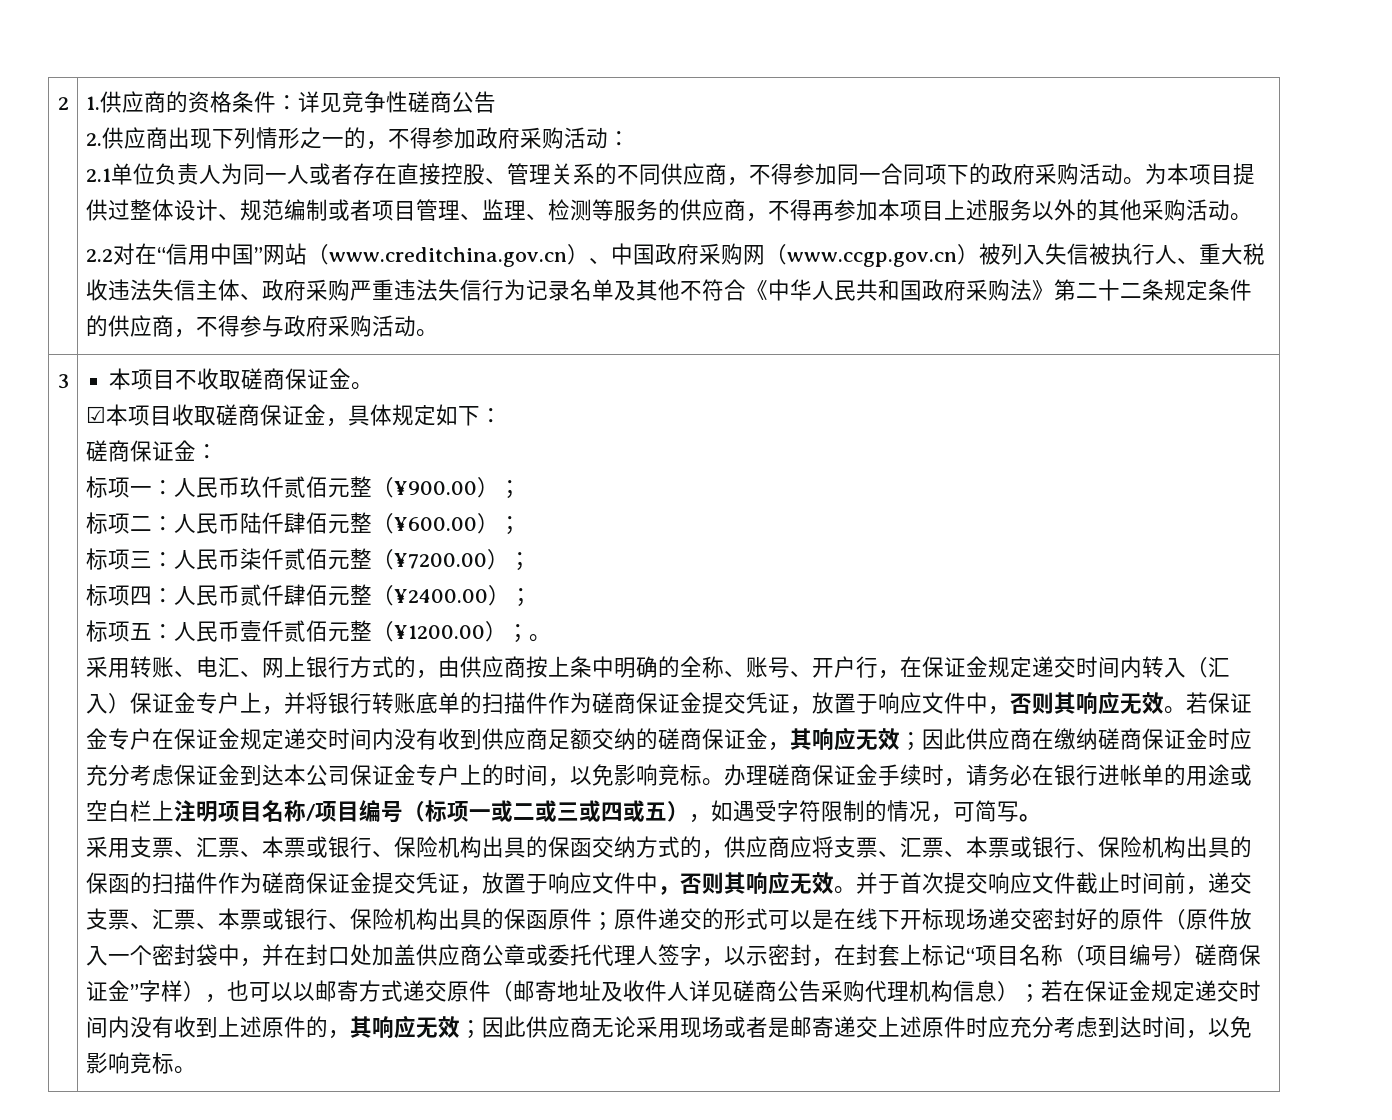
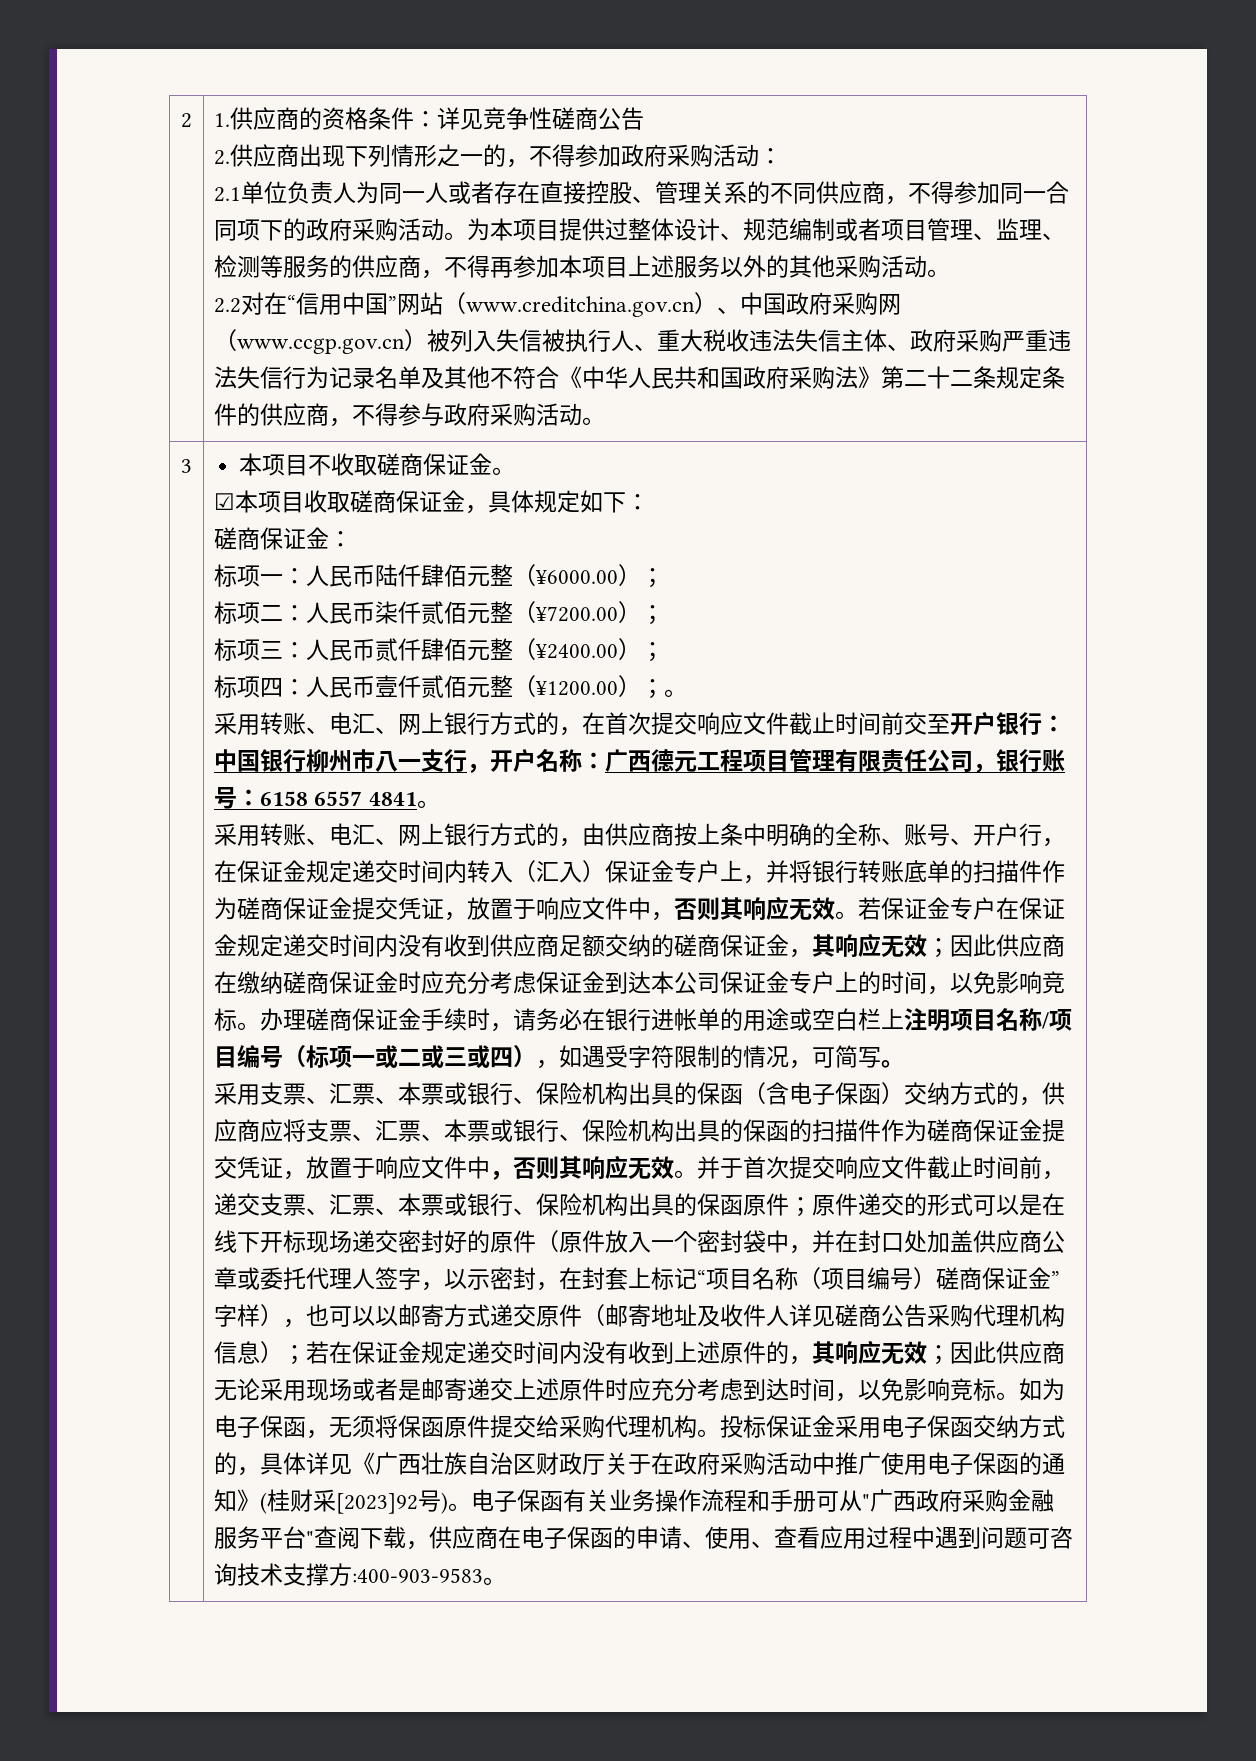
- 标项一：人民币玖仟贰佰元整（¥900.00）；
- 标项二：人民币陆仟肆佰元整（¥600.00）；
- 标项三：人民币柒仟贰佰元整（¥7200.00）；
+ 标项一：人民币陆仟肆佰元整（¥6000.00）；
+ 标项二：人民币柒仟贰佰元整（¥7200.00）；
- 标项四：人民币贰仟肆佰元整（¥2400.00）；
+ 标项三：人民币贰仟肆佰元整（¥2400.00）；
- 标项五：人民币壹仟贰佰元整（¥1200.00）；。
+ 标项四：人民币壹仟贰佰元整（¥1200.00）；。
+ 采用转账、电汇、网上银行方式的，在首次提交响应文件截止时间前交至开户银行：中国银行柳州市八一支行，开户名称：广西德元工程项目管理有限责任公司，银行账号：6158 6557 4841。
- 办理磋商保证金手续时，请务必在银行进帐单的用途或空白栏上注明项目名称/项目编号（标项一或二或三或四或五），如遇受字符限制的情况，可简写。
+ 办理磋商保证金手续时，请务必在银行进帐单的用途或空白栏上注明项目名称/项目编号（标项一或二或三或四），如遇受字符限制的情况，可简写。
- 采用支票、汇票、本票或银行、保险机构出具的保函交纳方式的，供应商应将支票、汇票、本票或银行、保险机构出具的保函的扫描件作为磋商保证金提交凭证，放置于响应文件中，否则其响应无效。
+ 采用支票、汇票、本票或银行、保险机构出具的保函（含电子保函）交纳方式的，供应商应将支票、汇票、本票或银行、保险机构出具的保函的扫描件作为磋商保证金提交凭证，放置于响应文件中，否则其响应无效。
+ 如为电子保函，无须将保函原件提交给采购代理机构。投标保证金采用电子保函交纳方式的，具体详见《广西壮族自治区财政厅关于在政府采购活动中推广使用电子保函的通知》(桂财采[2023]92号)。电子保函有关业务操作流程和手册可从"广西政府采购金融服务平台"查阅下载，供应商在电子保函的申请、使用、查看应用过程中遇到问题可咨询技术支撑方:400-903-9583。

